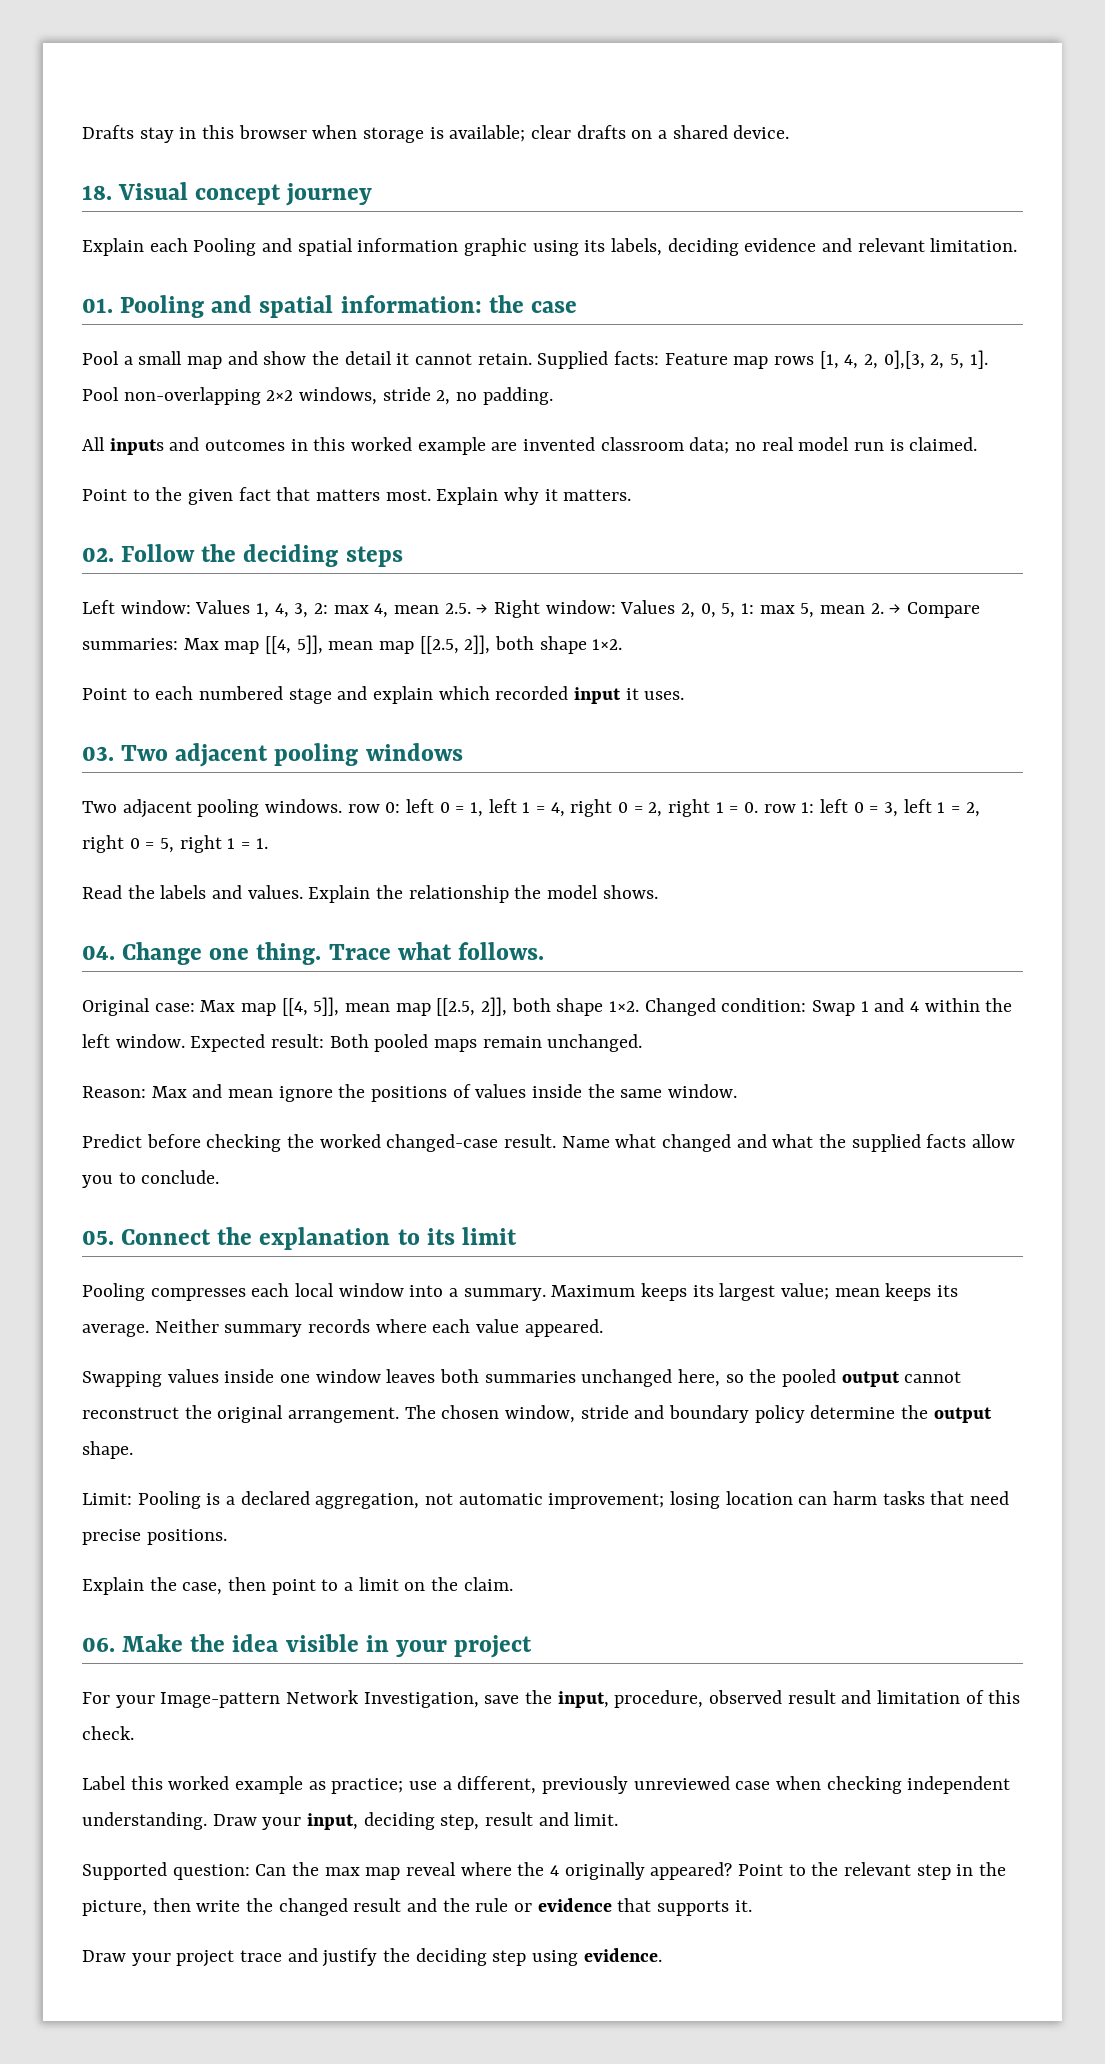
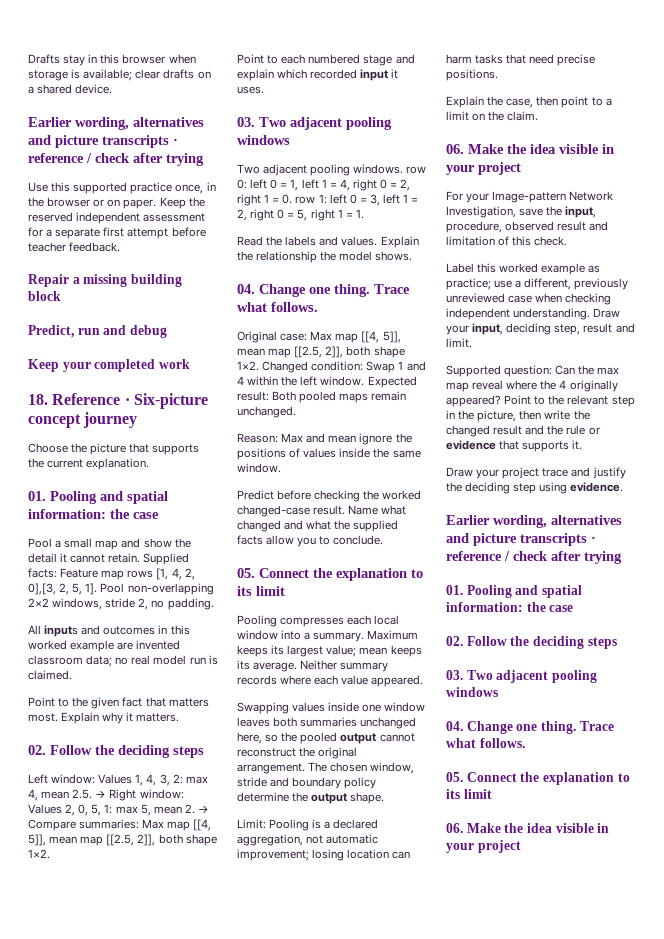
  Drafts stay in this browser when storage is available; clear drafts on a shared device.
- 18. Visual concept journey
- Explain each Pooling and spatial information graphic using its labels, deciding evidence and relevant limitation.
+ Earlier wording, alternatives and picture transcripts · reference / check after trying
+ Use this supported practice once, in the browser or on paper. Keep the reserved independent assessment for a separate first attempt before teacher feedback.
+ Repair a missing building block
+ Predict, run and debug
+ Keep your completed work
+ 18. Reference · Six-picture concept journey
+ Choose the picture that supports the current explanation.
  Draw your project trace and justify the deciding step using evidence.
+ Earlier wording, alternatives and picture transcripts · reference / check after trying
+ 01. Pooling and spatial information: the case
+ 02. Follow the deciding steps
+ 03. Two adjacent pooling windows
+ 04. Change one thing. Trace what follows.
+ 05. Connect the explanation to its limit
+ 06. Make the idea visible in your project

